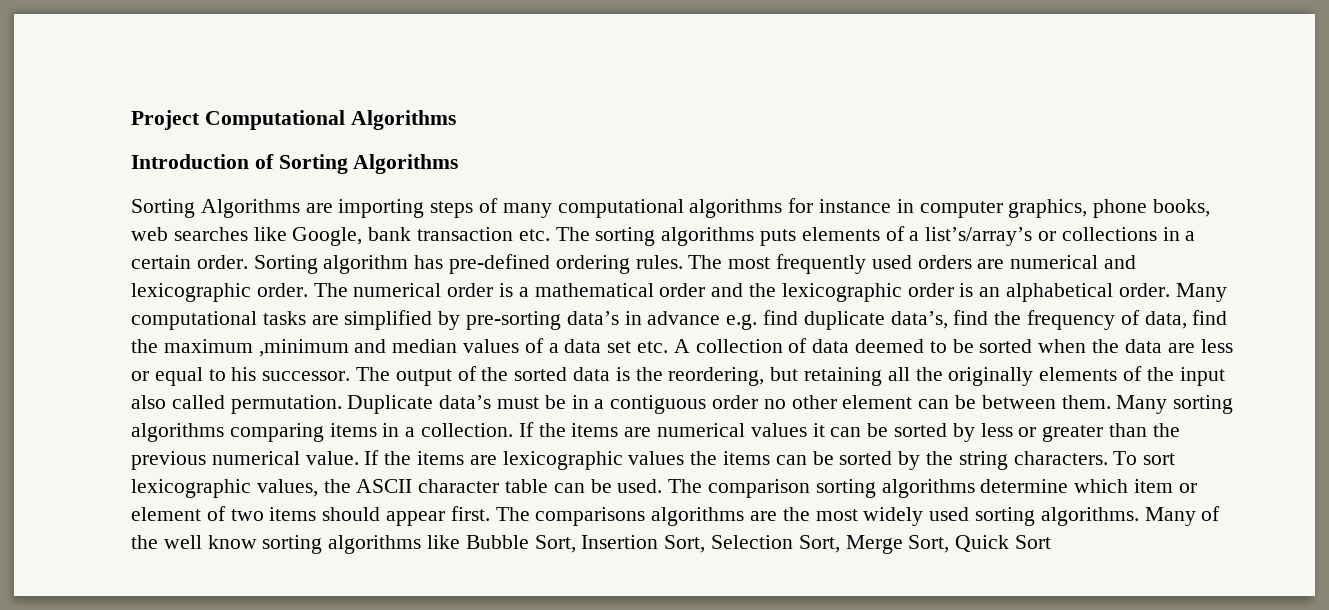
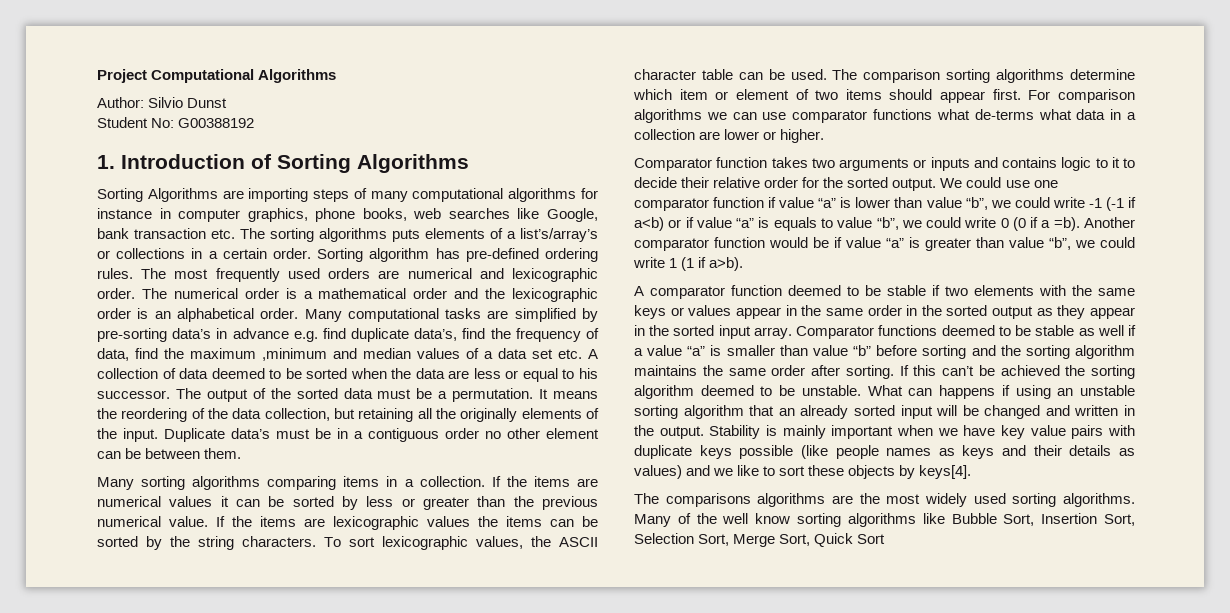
- Introduction of Sorting Algorithms
+ Author: Silvio Dunst
+ Student No: G00388192
+ 1. Introduction of Sorting Algorithms
- The output of the sorted data is the reordering, but retaining all the originally elements of the input also called permutation.
+ The output of the sorted data must be a permutation. It means the reordering of the data collection, but retaining all the originally elements of the input.
- Duplicate data’s must be in a contiguous order no other element can be between them. Many sorting algorithms comparing items in a collection.
+ Duplicate data’s must be in a contiguous order no other element can be between them.
+ Many sorting algorithms comparing items in a collection.
- The comparison sorting algorithms determine which item or element of two items should appear first. The comparisons algorithms are the most widely used sorting algorithms.
+ The comparison sorting algorithms determine which item or element of two items should appear first. For comparison algorithms we can use comparator functions what de-terms what data in a collection are lower or higher.
+ Comparator function takes two arguments or inputs and contains logic to it to decide their relative order for the sorted output. We could use one comparator function if value “a” is lower than value “b”, we could write -1 (-1 if a<b) or if value “a” is equals to value “b”, we could write 0 (0 if a =b). Another comparator function would be if value “a” is greater than value “b”, we could write 1 (1 if a>b).
+ A comparator function deemed to be stable if two elements with the same keys or values appear in the same order in the sorted output as they appear in the sorted input array. Comparator functions deemed to be stable as well if a value “a” is smaller than value “b” before sorting and the sorting algorithm maintains the same order after sorting. If this can’t be achieved the sorting algorithm deemed to be unstable. What can happens if using an unstable sorting algorithm that an already sorted input will be changed and written in the output. Stability is mainly important when we have key value pairs with duplicate keys possible (like people names as keys and their details as values) and we like to sort these objects by keys[4].
+ The comparisons algorithms are the most widely used sorting algorithms.

